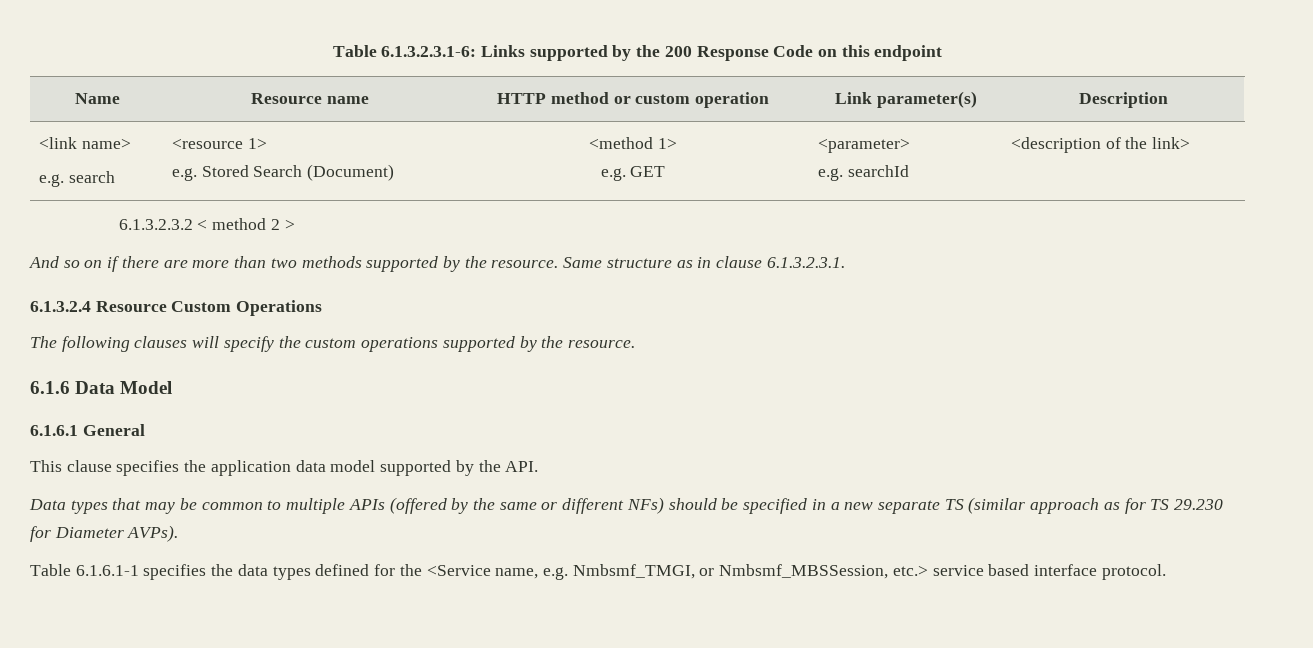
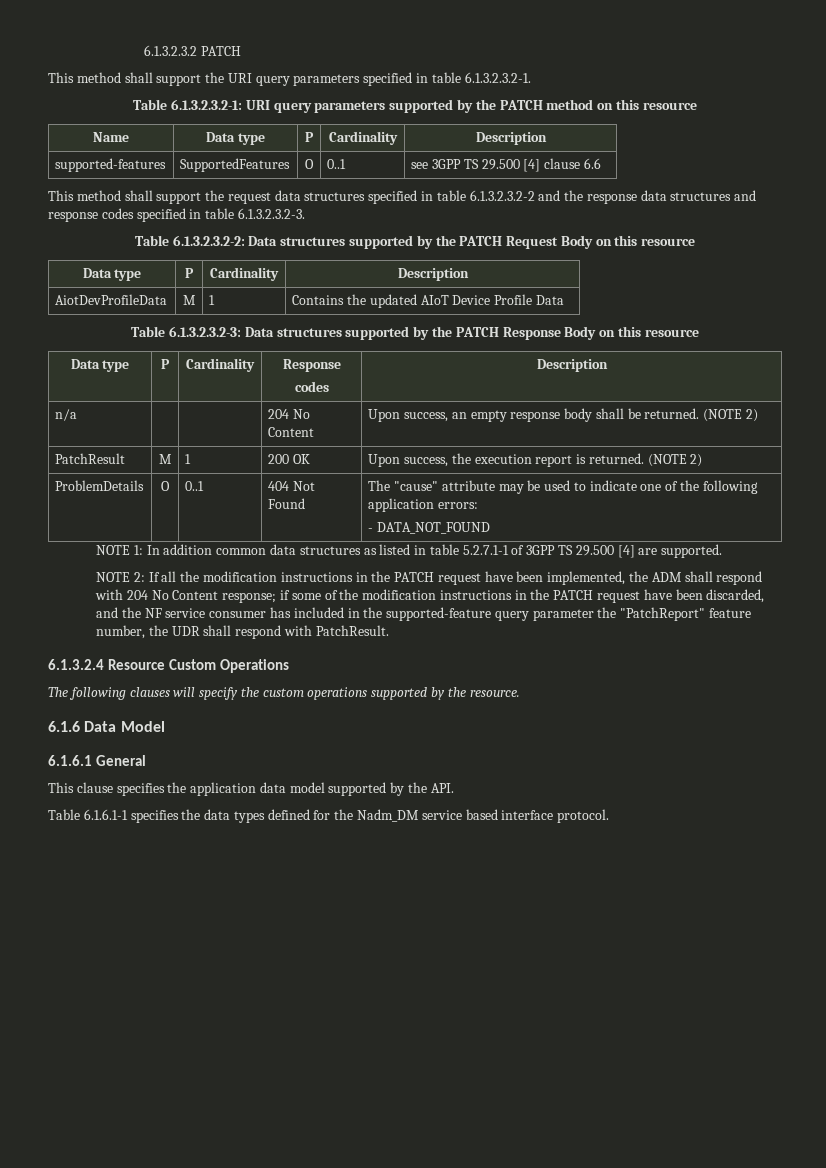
- Table 6.1.3.2.3.1-6: Links supported by the 200 Response Code on this endpoint
+ 6.1.3.2.3.2 PATCH
+ This method shall support the URI query parameters specified in table 6.1.3.2.3.2-1.
+ Table 6.1.3.2.3.2-1: URI query parameters supported by the PATCH method on this resource
- Name | Resource name | HTTP method or custom operation | Link parameter(s) | Description
- <link name>
- e.g. search | <resource 1>
- e.g. Stored Search (Document) | <method 1>
- e.g. GET | <parameter>
- e.g. searchId | <description of the link>
- 6.1.3.2.3.2 < method 2 >
- And so on if there are more than two methods supported by the resource. Same structure as in clause 6.1.3.2.3.1.
+ Name | Data type | P | Cardinality | Description
+ supported-features | SupportedFeatures | O | 0..1 | see 3GPP TS 29.500 [4] clause 6.6
+ This method shall support the request data structures specified in table 6.1.3.2.3.2-2 and the response data structures and response codes specified in table 6.1.3.2.3.2-3.
+ Table 6.1.3.2.3.2-2: Data structures supported by the PATCH Request Body on this resource
+ Data type | P | Cardinality | Description
+ AiotDevProfileData | M | 1 | Contains the updated AIoT Device Profile Data
+ Table 6.1.3.2.3.2-3: Data structures supported by the PATCH Response Body on this resource
+ Data type | P | Cardinality | Response
+ codes | Description
+ n/a | | | 204 No Content | Upon success, an empty response body shall be returned. (NOTE 2)
+ PatchResult | M | 1 | 200 OK | Upon success, the execution report is returned. (NOTE 2)
+ ProblemDetails | O | 0..1 | 404 Not Found | The "cause" attribute may be used to indicate one of the following application errors:
+ - DATA_NOT_FOUND
+ NOTE 1: In addition common data structures as listed in table 5.2.7.1-1 of 3GPP TS 29.500 [4] are supported.
+ NOTE 2: If all the modification instructions in the PATCH request have been implemented, the ADM shall respond with 204 No Content response; if some of the modification instructions in the PATCH request have been discarded, and the NF service consumer has included in the supported-feature query parameter the "PatchReport" feature number, the UDR shall respond with PatchResult.
- Data types that may be common to multiple APIs (offered by the same or different NFs) should be specified in a new separate TS (similar approach as for TS 29.230 for Diameter AVPs).
- Table 6.1.6.1-1 specifies the data types defined for the <Service name, e.g. Nmbsmf_TMGI, or Nmbsmf_MBSSession, etc.> service based interface protocol.
+ Table 6.1.6.1-1 specifies the data types defined for the Nadm_DM service based interface protocol.

